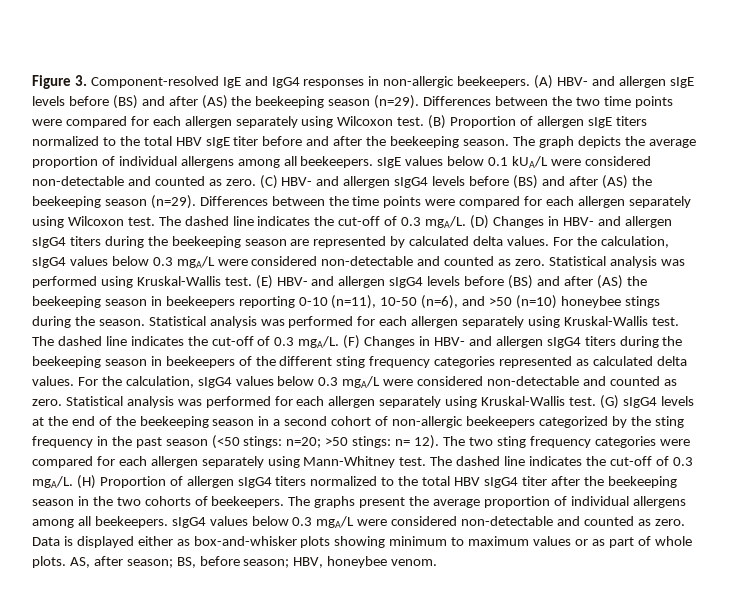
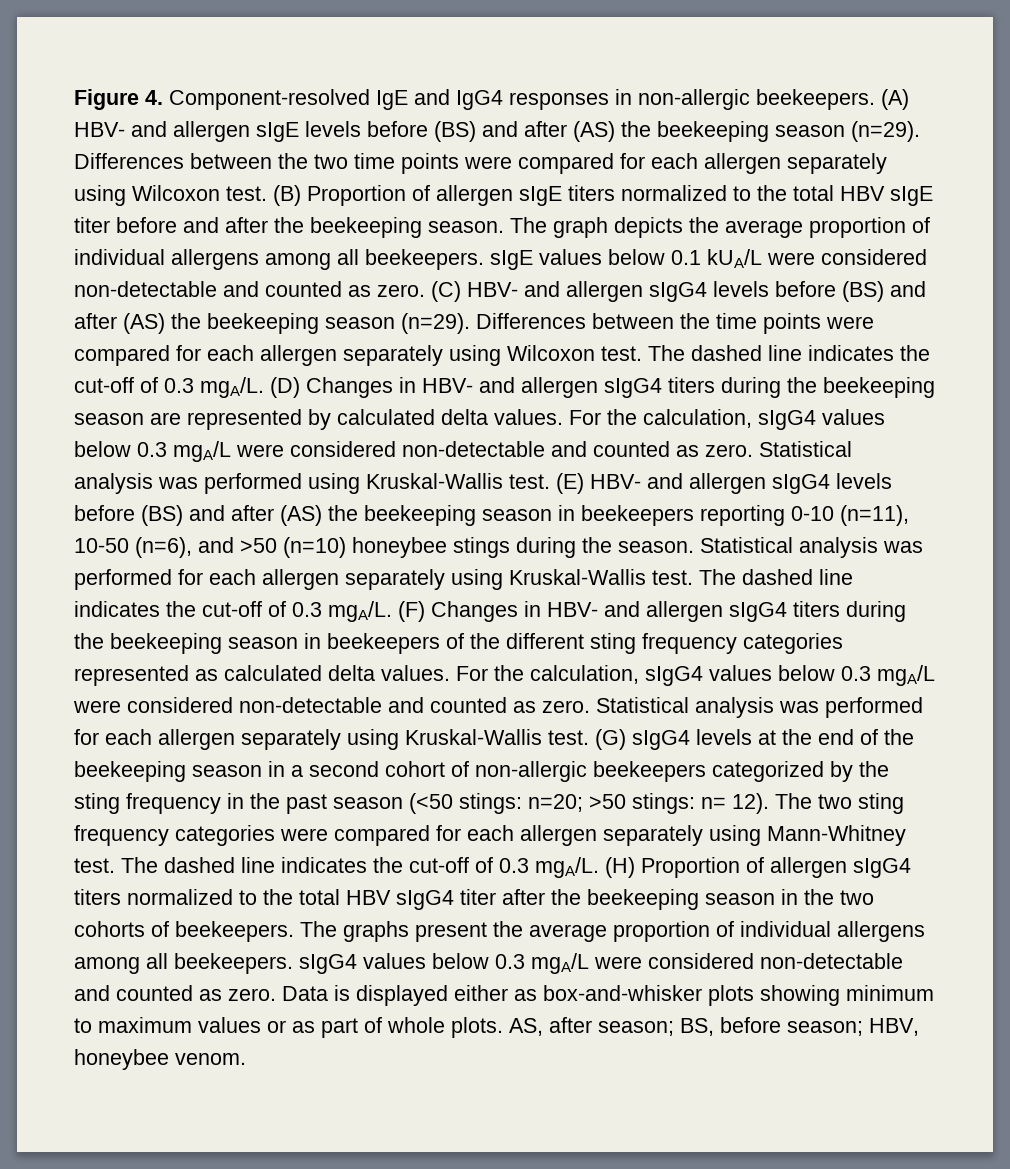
- Figure 3. Component-resolved IgE and IgG4 responses in non-allergic beekeepers.
+ Figure 4. Component-resolved IgE and IgG4 responses in non-allergic beekeepers.

